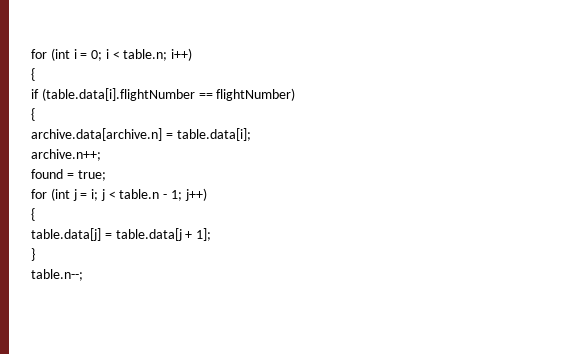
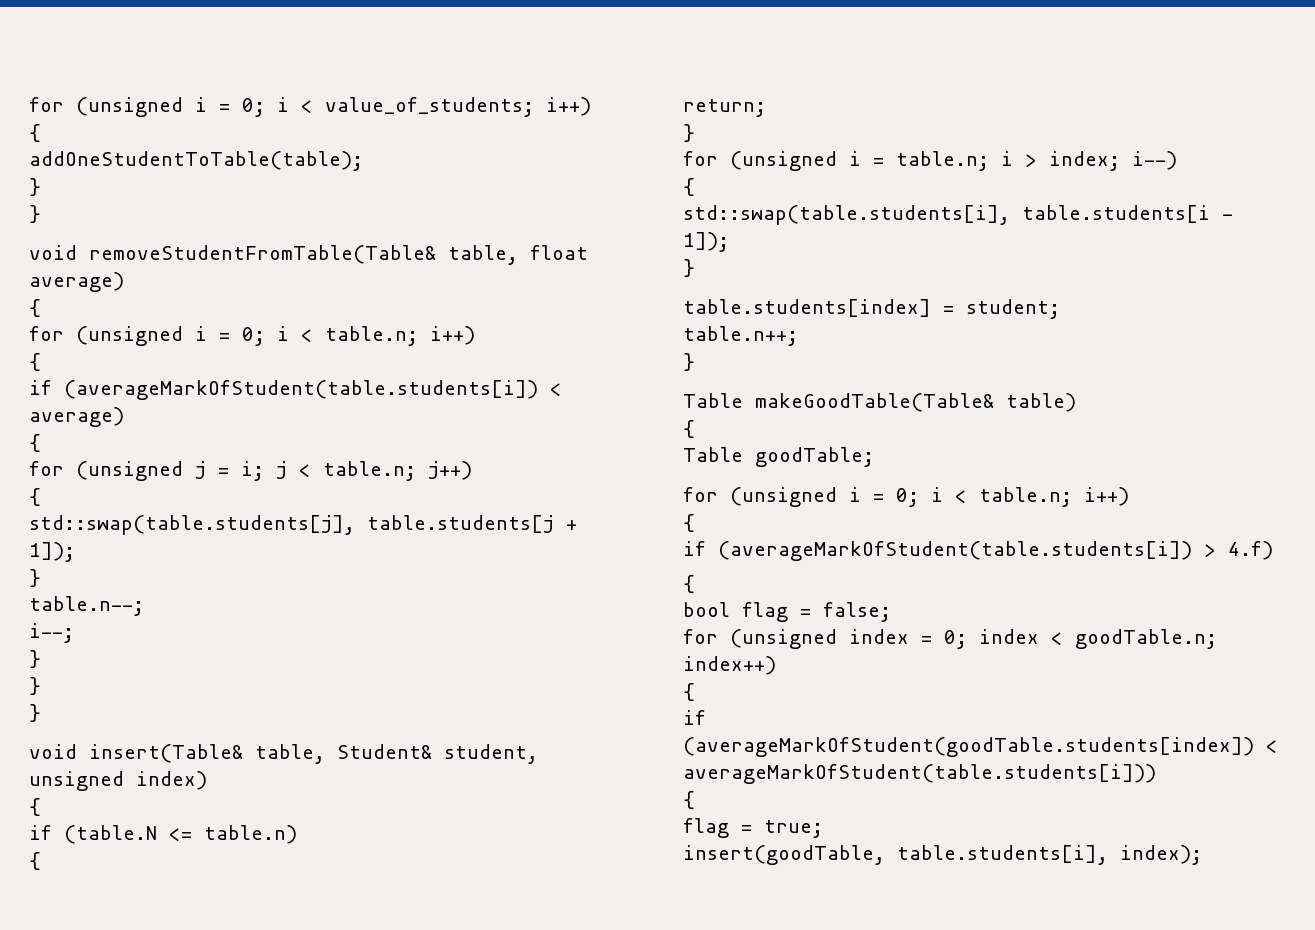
- for (int i = 0; i < table.n; i++)
+ for (unsigned i = 0; i < value_of_students; i++)
  {
- if (table.data[i].flightNumber == flightNumber)
+ addOneStudentToTable(table);
+ }
+ }
+ void removeStudentFromTable(Table& table, float average)
  {
- archive.data[archive.n] = table.data[i];
- archive.n++;
- found = true;
- for (int j = i; j < table.n - 1; j++)
+ for (unsigned i = 0; i < table.n; i++)
+ {
+ if (averageMarkOfStudent(table.students[i]) < average)
+ {
+ for (unsigned j = i; j < table.n; j++)
- table.data[j] = table.data[j + 1];
+ std::swap(table.students[j], table.students[j + 1]);
  }
  table.n--;
+ i--;
+ }
+ }
+ }
+ void insert(Table& table, Student& student, unsigned index)
+ {
+ if (table.N <= table.n)
+ {
+ return;
+ }
+ for (unsigned i = table.n; i > index; i--)
+ {
+ std::swap(table.students[i], table.students[i - 1]);
+ }
+ table.students[index] = student;
+ table.n++;
+ }
+ Table makeGoodTable(Table& table)
+ {
+ Table goodTable;
+ for (unsigned i = 0; i < table.n; i++)
+ {
+ if (averageMarkOfStudent(table.students[i]) > 4.f)
+ {
+ bool flag = false;
+ for (unsigned index = 0; index < goodTable.n; index++)
+ {
+ if (averageMarkOfStudent(goodTable.students[index]) < averageMarkOfStudent(table.students[i]))
+ {
+ flag = true;
+ insert(goodTable, table.students[i], index);

